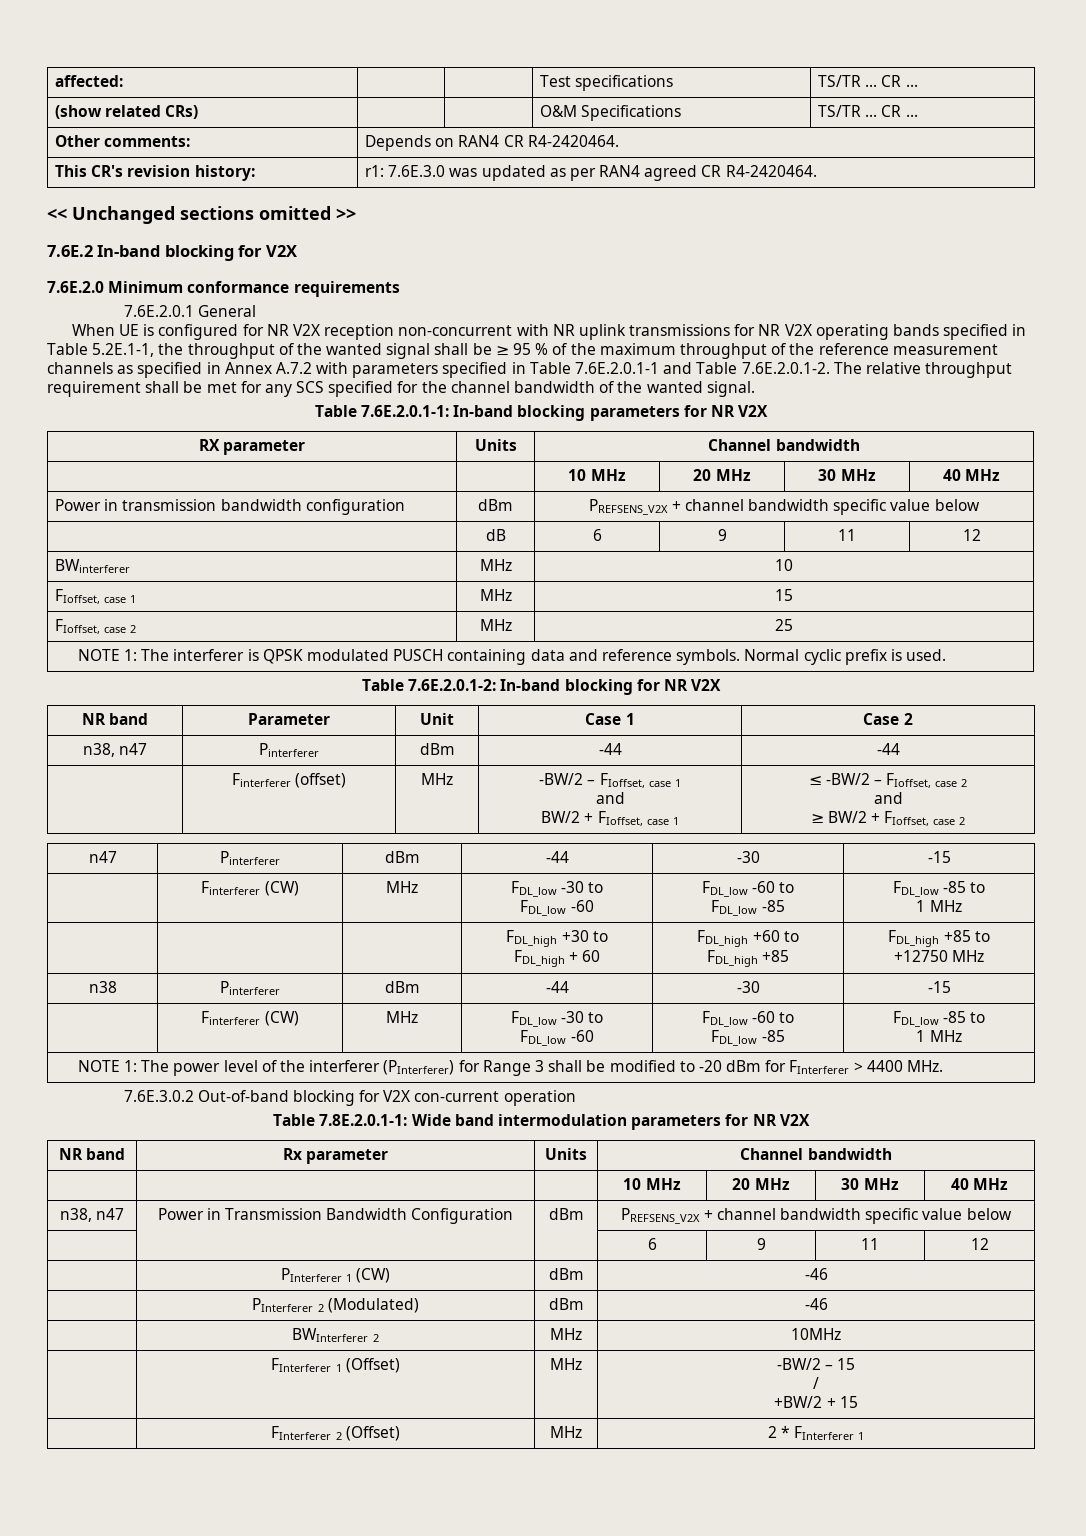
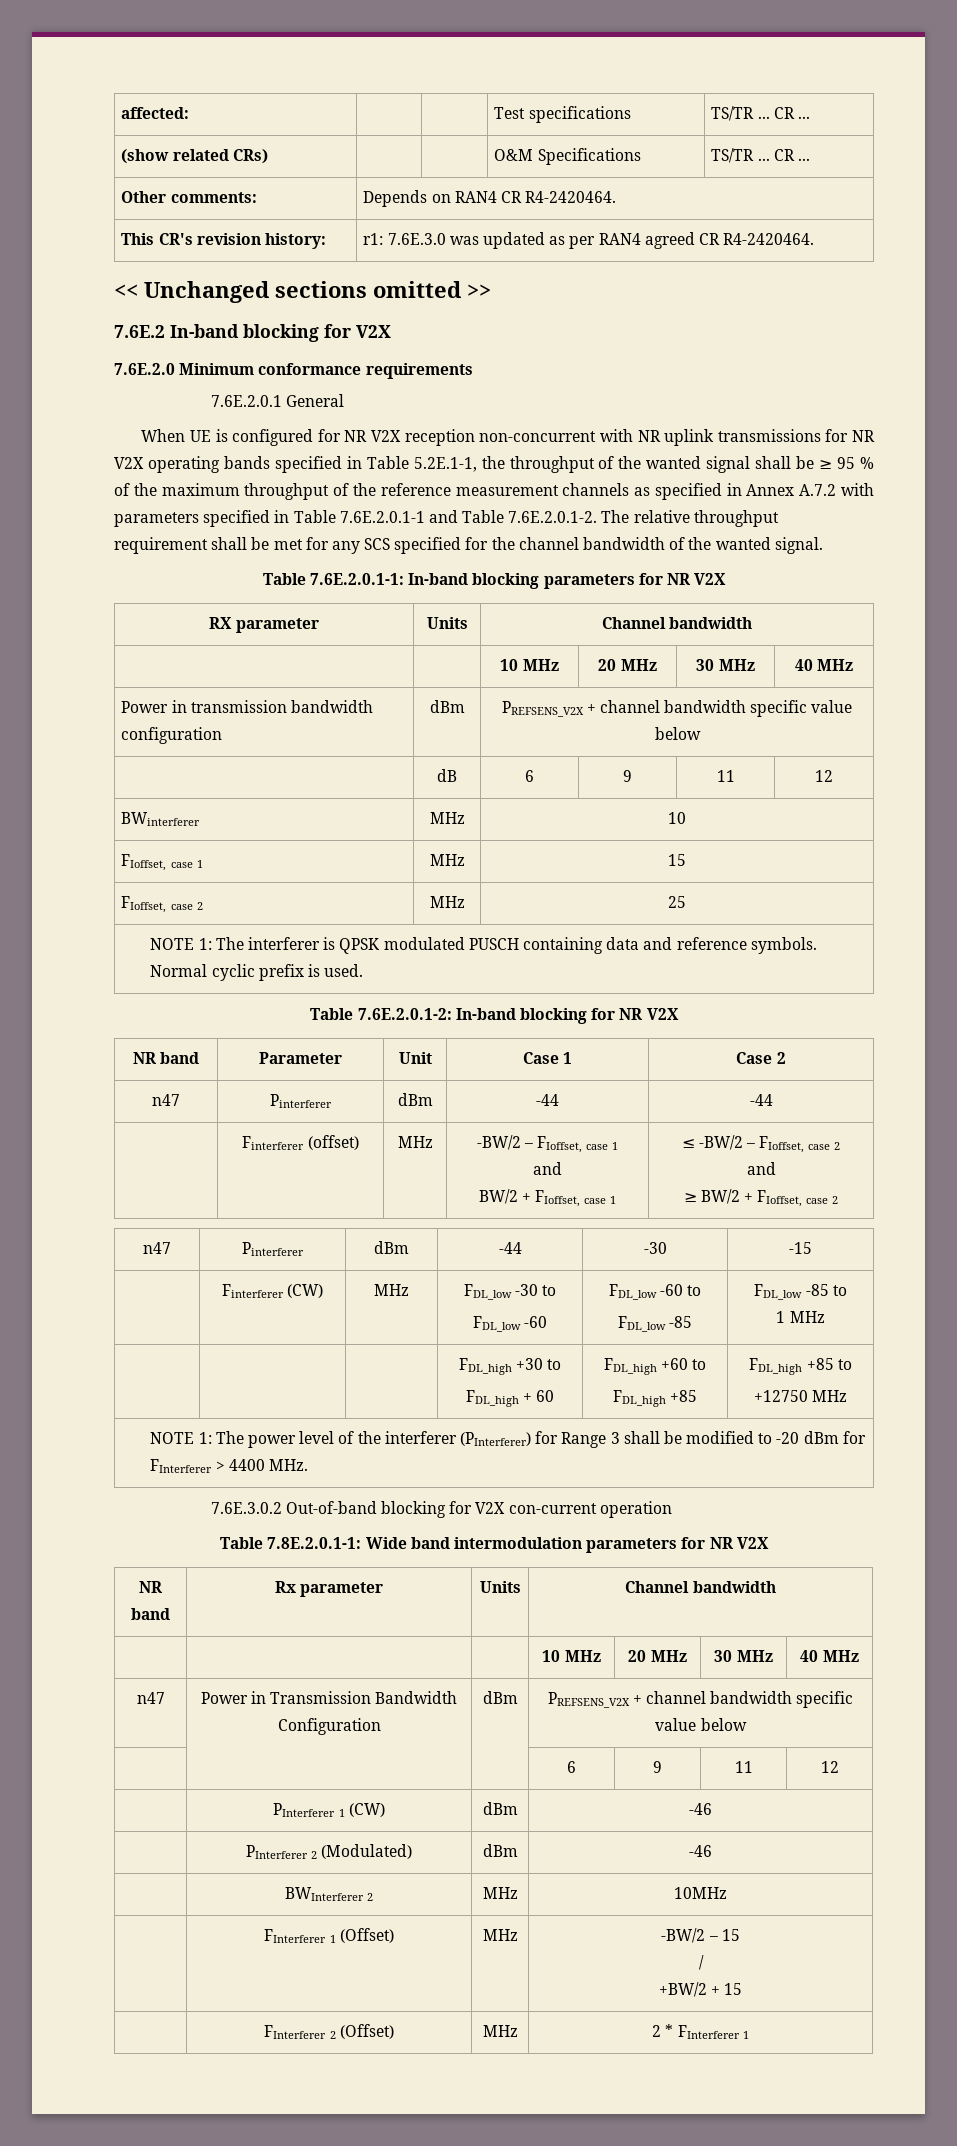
- n38, n47 | Pinterferer | dBm | -44 | -44
+ n47 | Pinterferer | dBm | -44 | -44
- n38 | Pinterferer | dBm | -44 | -30 | -15
- | Finterferer (CW) | MHz | FDL_low -30 to
- FDL_low -60 | FDL_low -60 to
- FDL_low -85 | FDL_low -85 to
- 1 MHz
- n38, n47 | Power in Transmission Bandwidth Configuration | dBm | PREFSENS_V2X + channel bandwidth specific value below
+ n47 | Power in Transmission Bandwidth Configuration | dBm | PREFSENS_V2X + channel bandwidth specific value below

